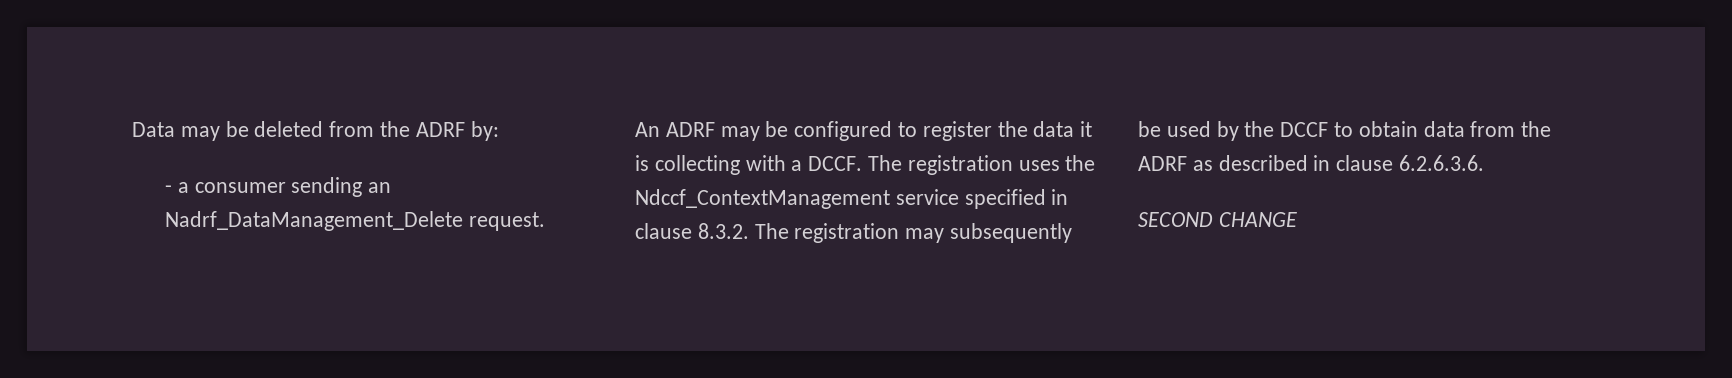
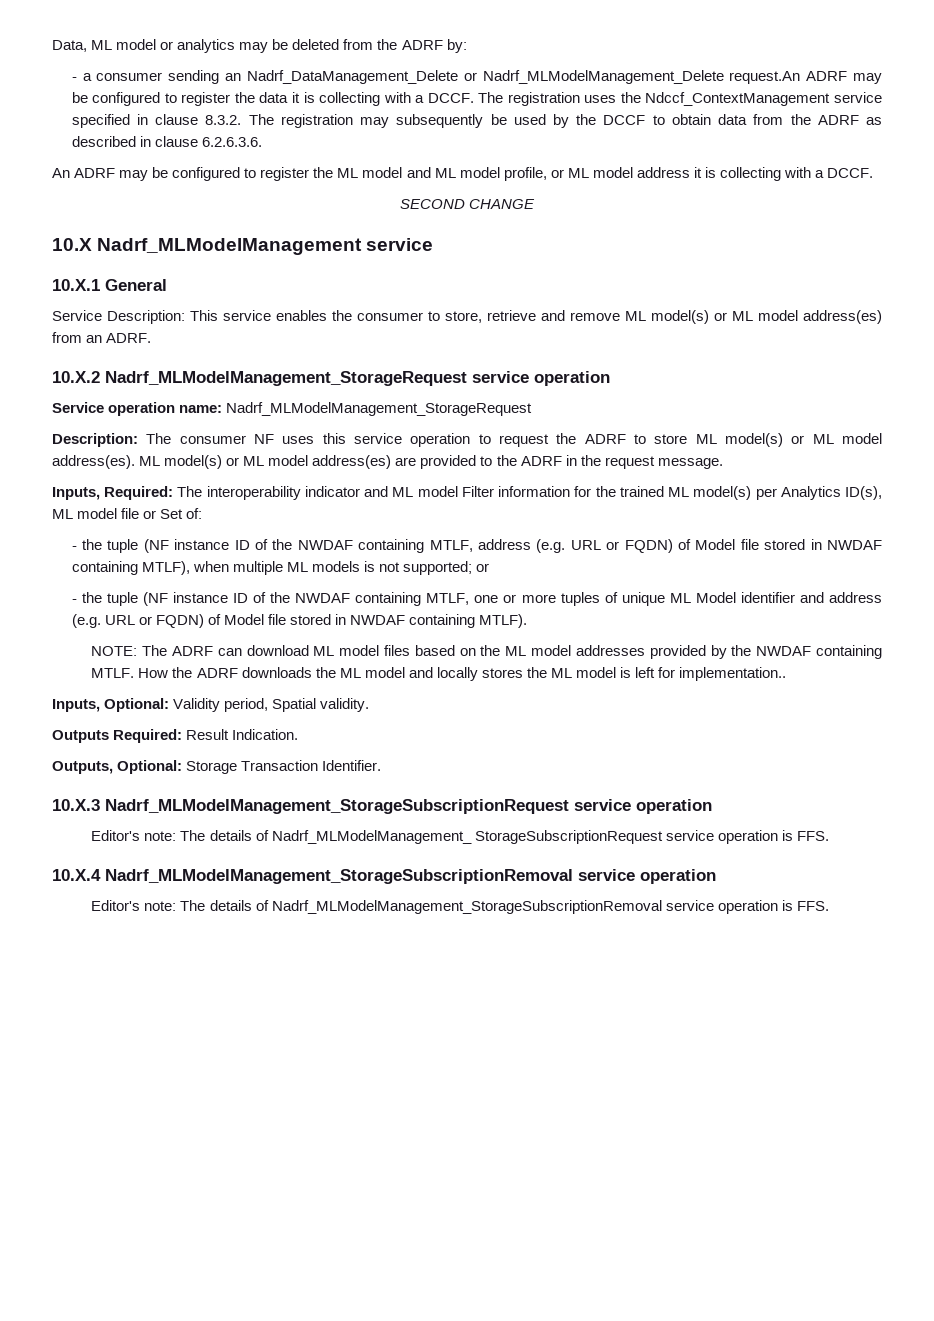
- Data may be deleted from the ADRF by:
+ Data, ML model or analytics may be deleted from the ADRF by:
- - a consumer sending an Nadrf_DataManagement_Delete request.
- An ADRF may be configured to register the data it is collecting with a DCCF.
+ - a consumer sending an Nadrf_DataManagement_Delete or Nadrf_MLModelManagement_Delete request.An ADRF may be configured to register the data it is collecting with a DCCF.
+ An ADRF may be configured to register the ML model and ML model profile, or ML model address it is collecting with a DCCF.
  SECOND CHANGE
+ 10.X Nadrf_MLModelManagement service
+ 10.X.1 General
+ Service Description: This service enables the consumer to store, retrieve and remove ML model(s) or ML model address(es) from an ADRF.
+ 10.X.2 Nadrf_MLModelManagement_StorageRequest service operation
+ Service operation name: Nadrf_MLModelManagement_StorageRequest
+ Description: The consumer NF uses this service operation to request the ADRF to store ML model(s) or ML model address(es). ML model(s) or ML model address(es) are provided to the ADRF in the request message.
+ Inputs, Required: The interoperability indicator and ML model Filter information for the trained ML model(s) per Analytics ID(s), ML model file or Set of:
+ - the tuple (NF instance ID of the NWDAF containing MTLF, address (e.g. URL or FQDN) of Model file stored in NWDAF containing MTLF), when multiple ML models is not supported; or
+ - the tuple (NF instance ID of the NWDAF containing MTLF, one or more tuples of unique ML Model identifier and address (e.g. URL or FQDN) of Model file stored in NWDAF containing MTLF).
+ NOTE: The ADRF can download ML model files based on the ML model addresses provided by the NWDAF containing MTLF. How the ADRF downloads the ML model and locally stores the ML model is left for implementation..
+ Inputs, Optional: Validity period, Spatial validity.
+ Outputs Required: Result Indication.
+ Outputs, Optional: Storage Transaction Identifier.
+ 10.X.3 Nadrf_MLModelManagement_StorageSubscriptionRequest service operation
+ Editor's note: The details of Nadrf_MLModelManagement_ StorageSubscriptionRequest service operation is FFS.
+ 10.X.4 Nadrf_MLModelManagement_StorageSubscriptionRemoval service operation
+ Editor's note: The details of Nadrf_MLModelManagement_StorageSubscriptionRemoval service operation is FFS.

